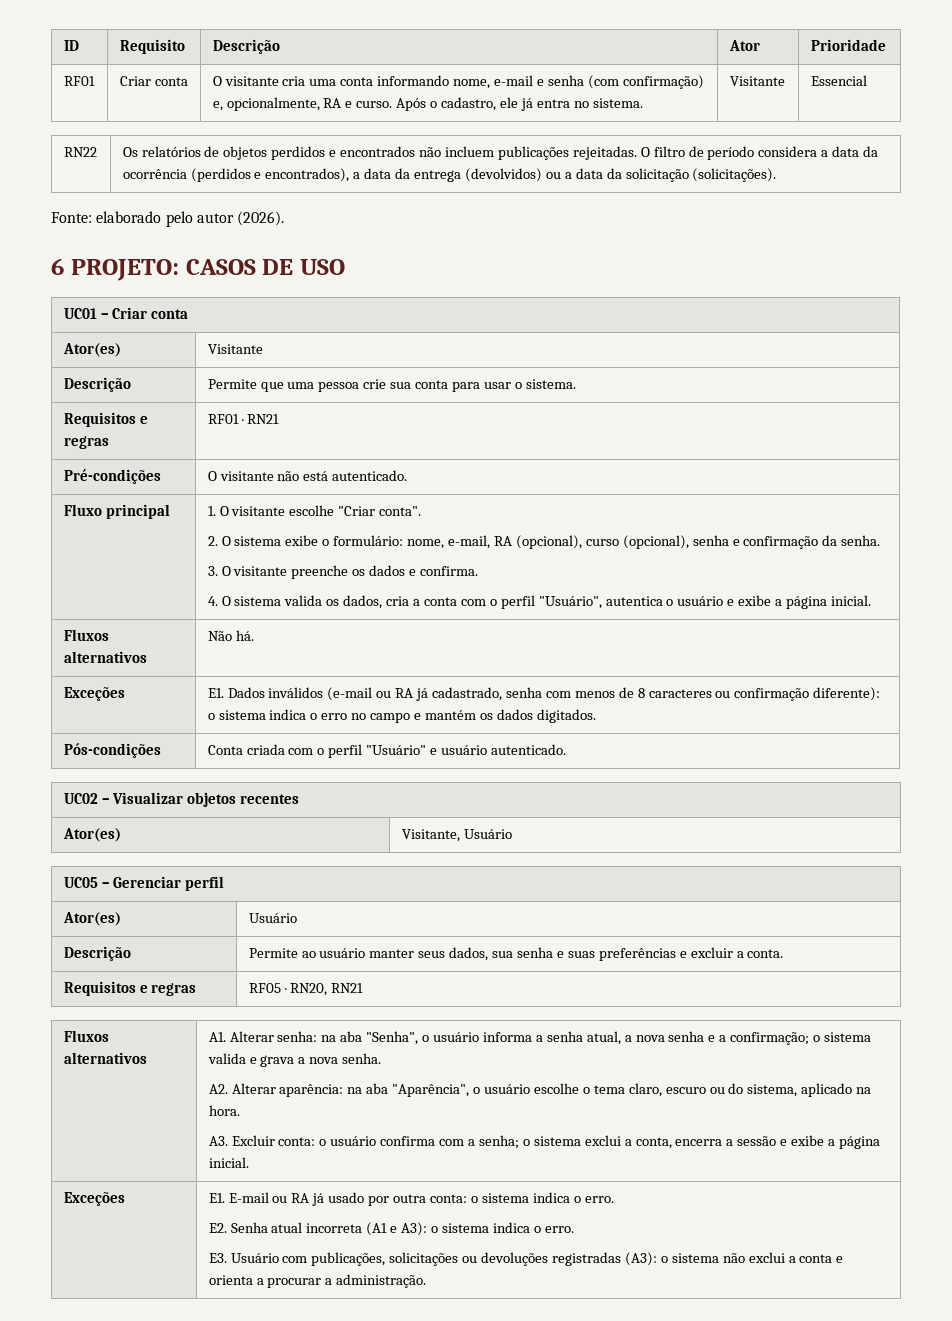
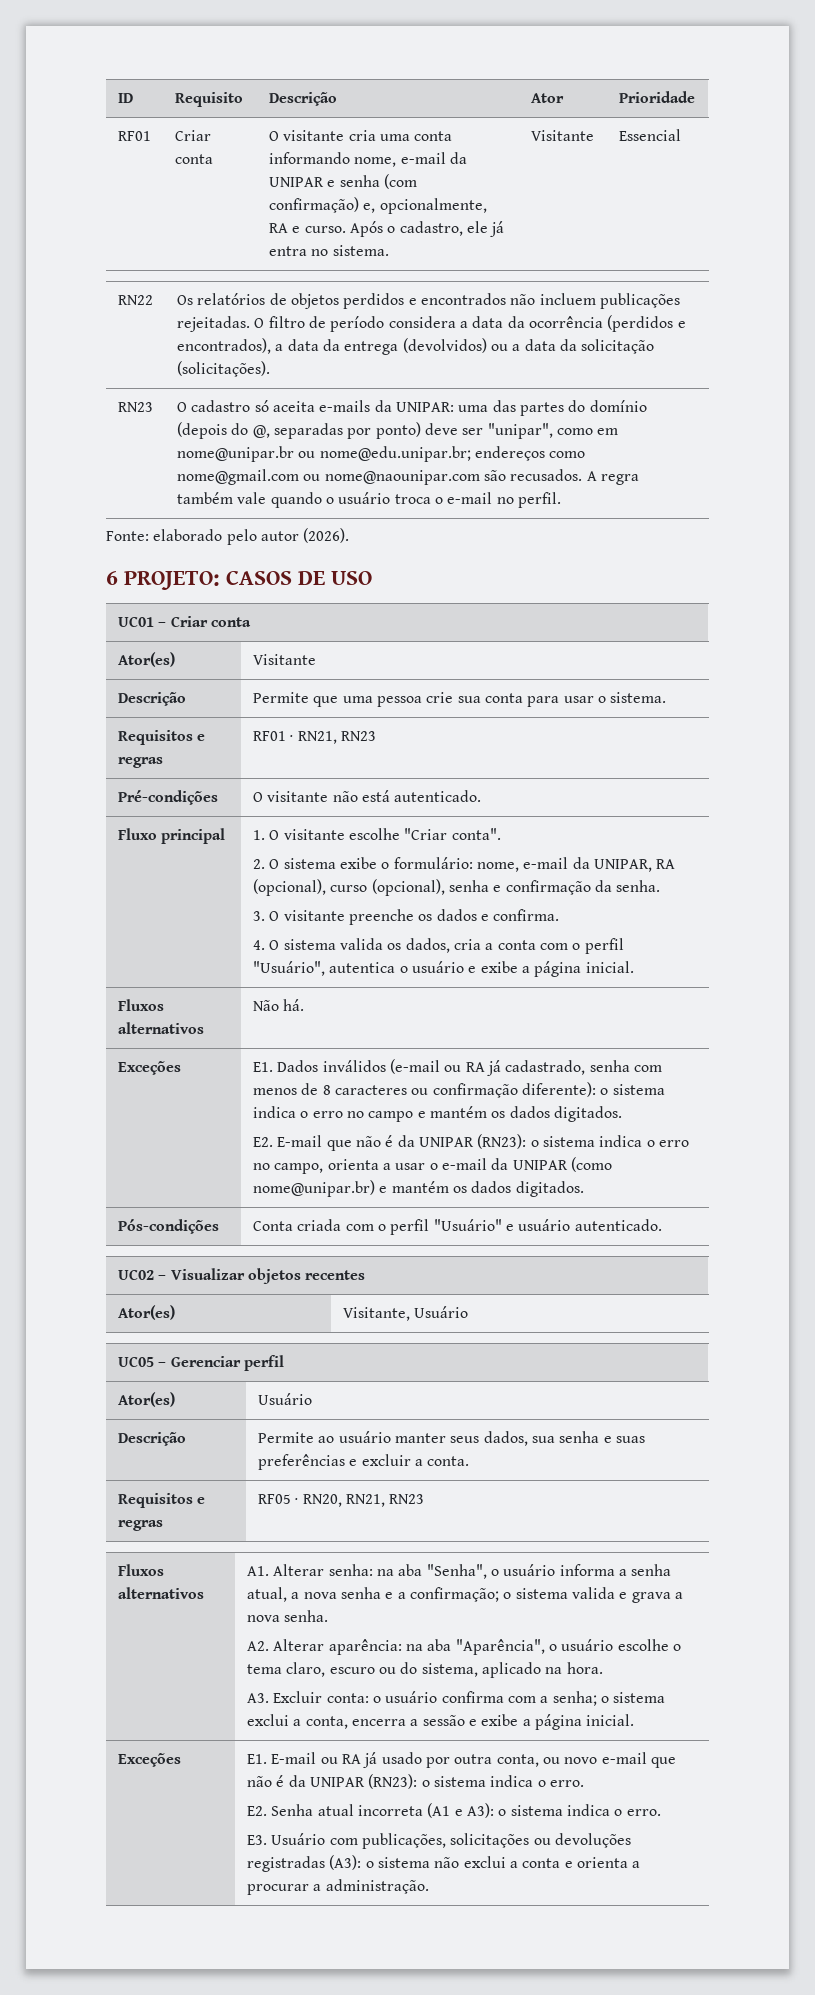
- RF01 | Criar conta | O visitante cria uma conta informando nome, e-mail e senha (com confirmação) e, opcionalmente, RA e curso. Após o cadastro, ele já entra no sistema. | Visitante | Essencial
+ RF01 | Criar conta | O visitante cria uma conta informando nome, e-mail da UNIPAR e senha (com confirmação) e, opcionalmente, RA e curso. Após o cadastro, ele já entra no sistema. | Visitante | Essencial
+ RN23 | O cadastro só aceita e-mails da UNIPAR: uma das partes do domínio (depois do @, separadas por ponto) deve ser "unipar", como em nome@unipar.br ou nome@edu.unipar.br; endereços como nome@gmail.com ou nome@naounipar.com são recusados. A regra também vale quando o usuário troca o e-mail no perfil.
- Requisitos e regras | RF01 · RN21
+ Requisitos e regras | RF01 · RN21, RN23
- 2. O sistema exibe o formulário: nome, e-mail, RA (opcional), curso (opcional), senha e confirmação da senha.
+ 2. O sistema exibe o formulário: nome, e-mail da UNIPAR, RA (opcional), curso (opcional), senha e confirmação da senha.
+ E2. E-mail que não é da UNIPAR (RN23): o sistema indica o erro no campo, orienta a usar o e-mail da UNIPAR (como nome@unipar.br) e mantém os dados digitados.
- Requisitos e regras | RF05 · RN20, RN21
+ Requisitos e regras | RF05 · RN20, RN21, RN23
- E1. E-mail ou RA já usado por outra conta: o sistema indica o erro.
+ E1. E-mail ou RA já usado por outra conta, ou novo e-mail que não é da UNIPAR (RN23): o sistema indica o erro.

